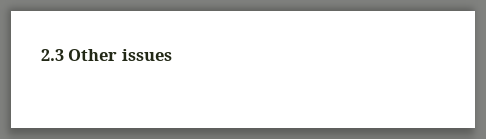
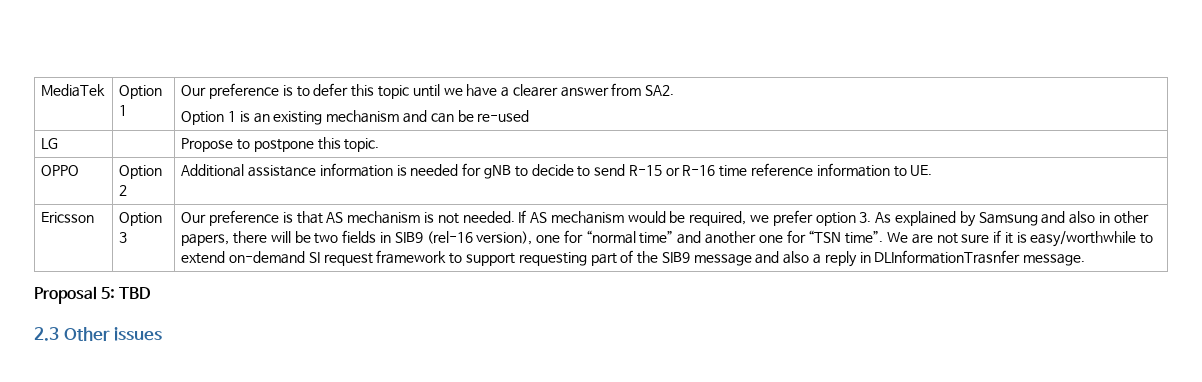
+ MediaTek | Option 1 | Our preference is to defer this topic until we have a clearer answer from SA2.
+ Option 1 is an existing mechanism and can be re-used
+ LG | | Propose to postpone this topic.
+ OPPO | Option 2 | Additional assistance information is needed for gNB to decide to send R-15 or R-16 time reference information to UE.
+ Ericsson | Option 3 | Our preference is that AS mechanism is not needed. If AS mechanism would be required, we prefer option 3. As explained by Samsung and also in other papers, there will be two fields in SIB9 (rel-16 version), one for “normal time” and another one for “TSN time”. We are not sure if it is easy/worthwhile to extend on-demand SI request framework to support requesting part of the SIB9 message and also a reply in DLInformationTrasnfer message.
+ Proposal 5: TBD

